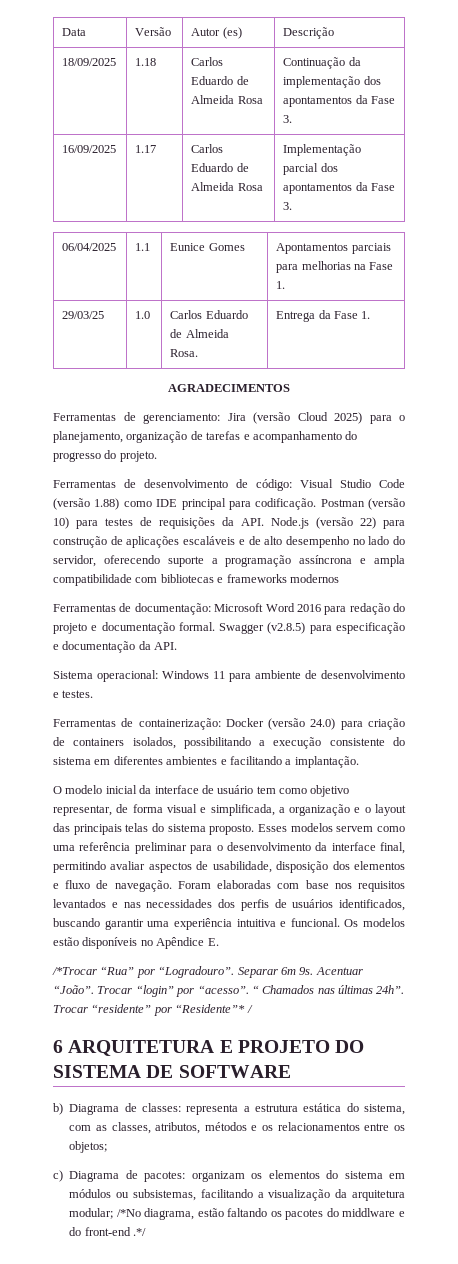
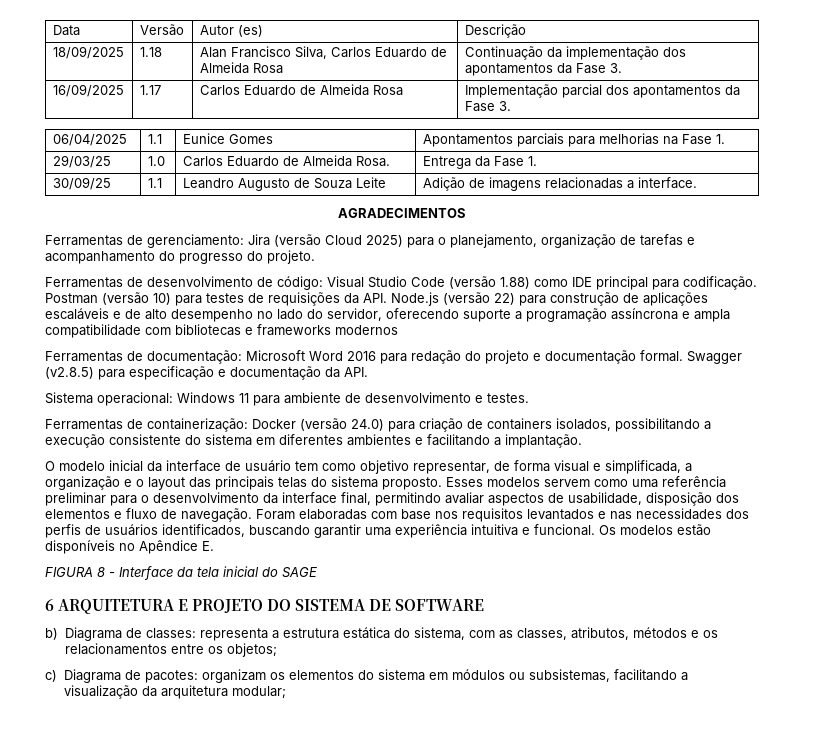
- 18/09/2025 | 1.18 | Carlos Eduardo de Almeida Rosa | Continuação da implementação dos apontamentos da Fase 3.
+ 18/09/2025 | 1.18 | Alan Francisco Silva, Carlos Eduardo de Almeida Rosa | Continuação da implementação dos apontamentos da Fase 3.
+ 30/09/25 | 1.1 | Leandro Augusto de Souza Leite | Adição de imagens relacionadas a interface.
- /*Trocar “Rua” por “Logradouro”. Separar 6m 9s. Acentuar “João”. Trocar “login” por “acesso”. “ Chamados nas últimas 24h”. Trocar “residente” por “Residente”* /
+ FIGURA 8 - Interface da tela inicial do SAGE
- c) Diagrama de pacotes: organizam os elementos do sistema em módulos ou subsistemas, facilitando a visualização da arquitetura modular; /*No diagrama, estão faltando os pacotes do middlware e do front-end .*/
+ c) Diagrama de pacotes: organizam os elementos do sistema em módulos ou subsistemas, facilitando a visualização da arquitetura modular;

